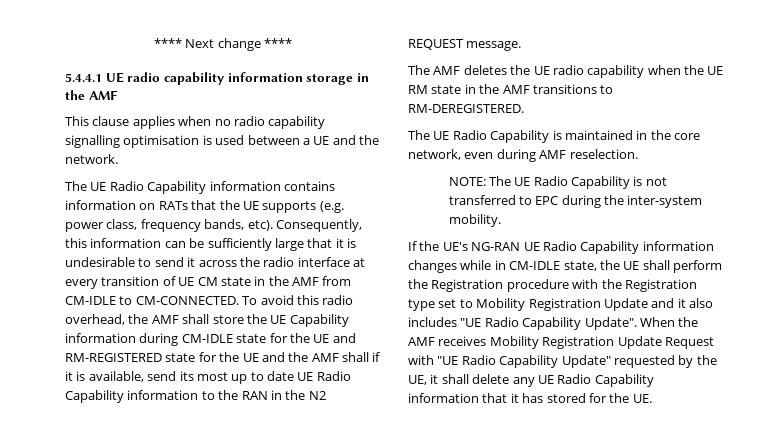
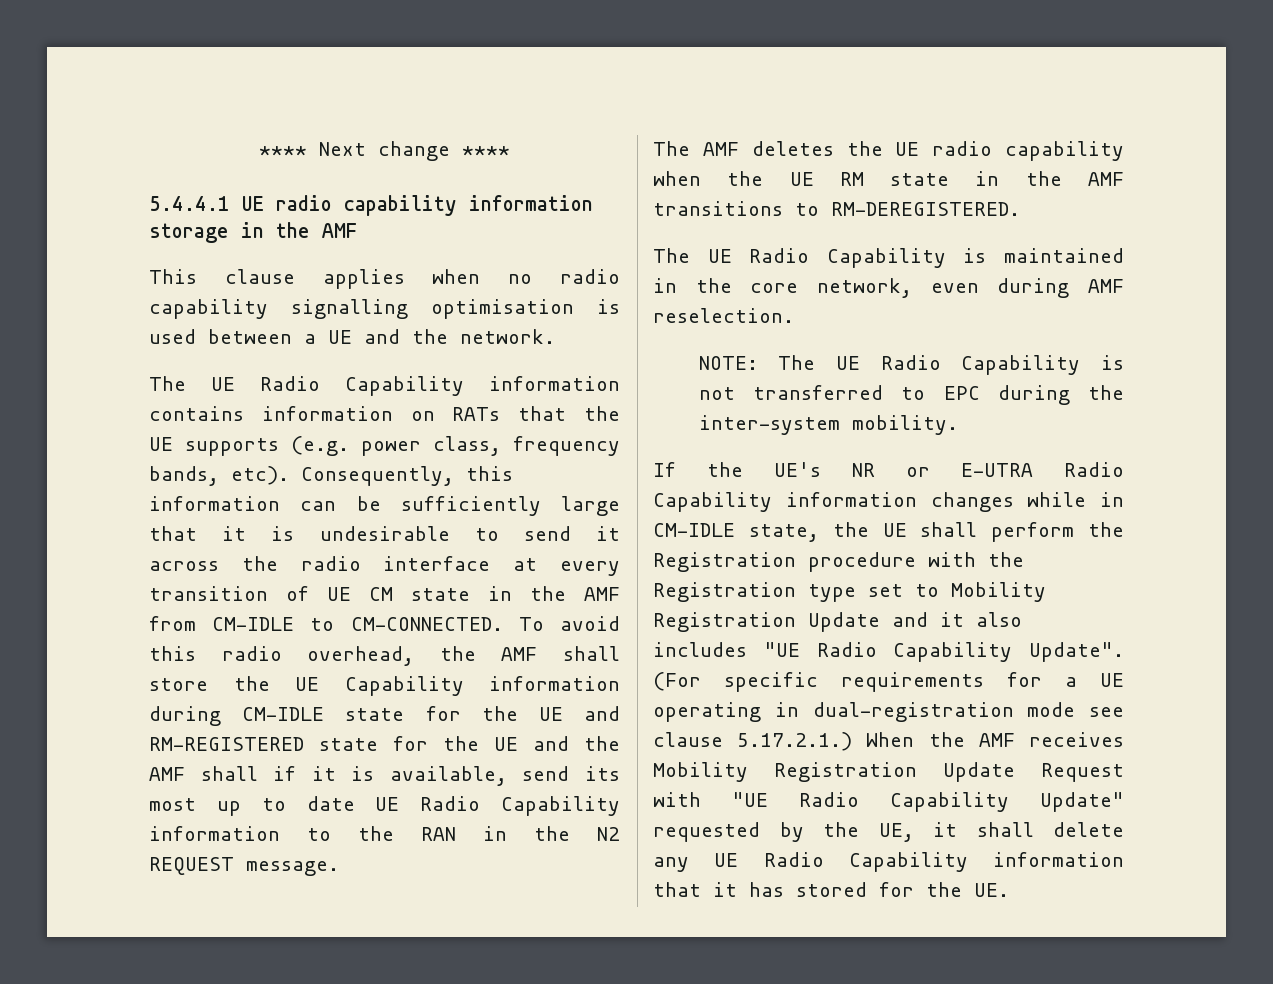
- If the UE's NG-RAN UE Radio Capability information changes while in CM-IDLE state, the UE shall perform the Registration procedure with the Registration type set to Mobility Registration Update and it also includes "UE Radio Capability Update".
+ If the UE's NR or E-UTRA Radio Capability information changes while in CM-IDLE state, the UE shall perform the Registration procedure with the Registration type set to Mobility Registration Update and it also includes "UE Radio Capability Update".
- When the AMF receives Mobility Registration Update Request with "UE Radio Capability Update" requested by the UE, it shall delete any UE Radio Capability information that it has stored for the UE.
+ (For specific requirements for a UE operating in dual-registration mode see clause 5.17.2.1.) When the AMF receives Mobility Registration Update Request with "UE Radio Capability Update" requested by the UE, it shall delete any UE Radio Capability information that it has stored for the UE.

